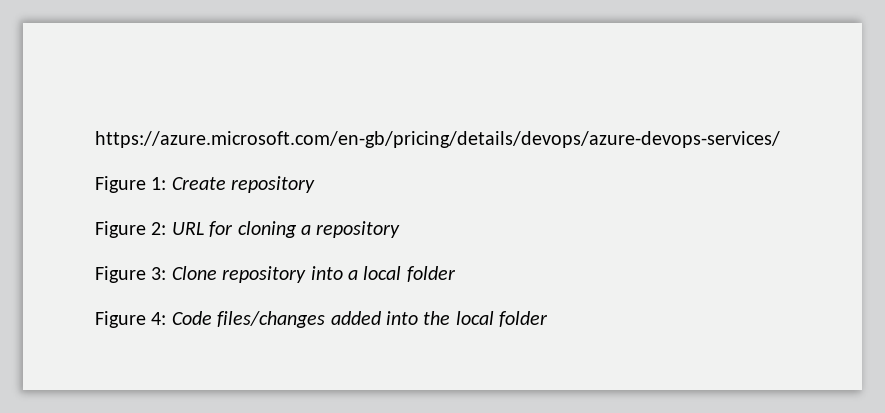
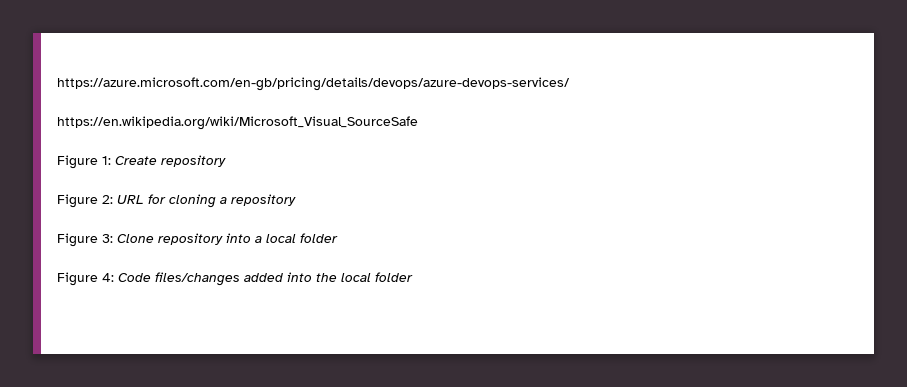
+ https://en.wikipedia.org/wiki/Microsoft_Visual_SourceSafe

